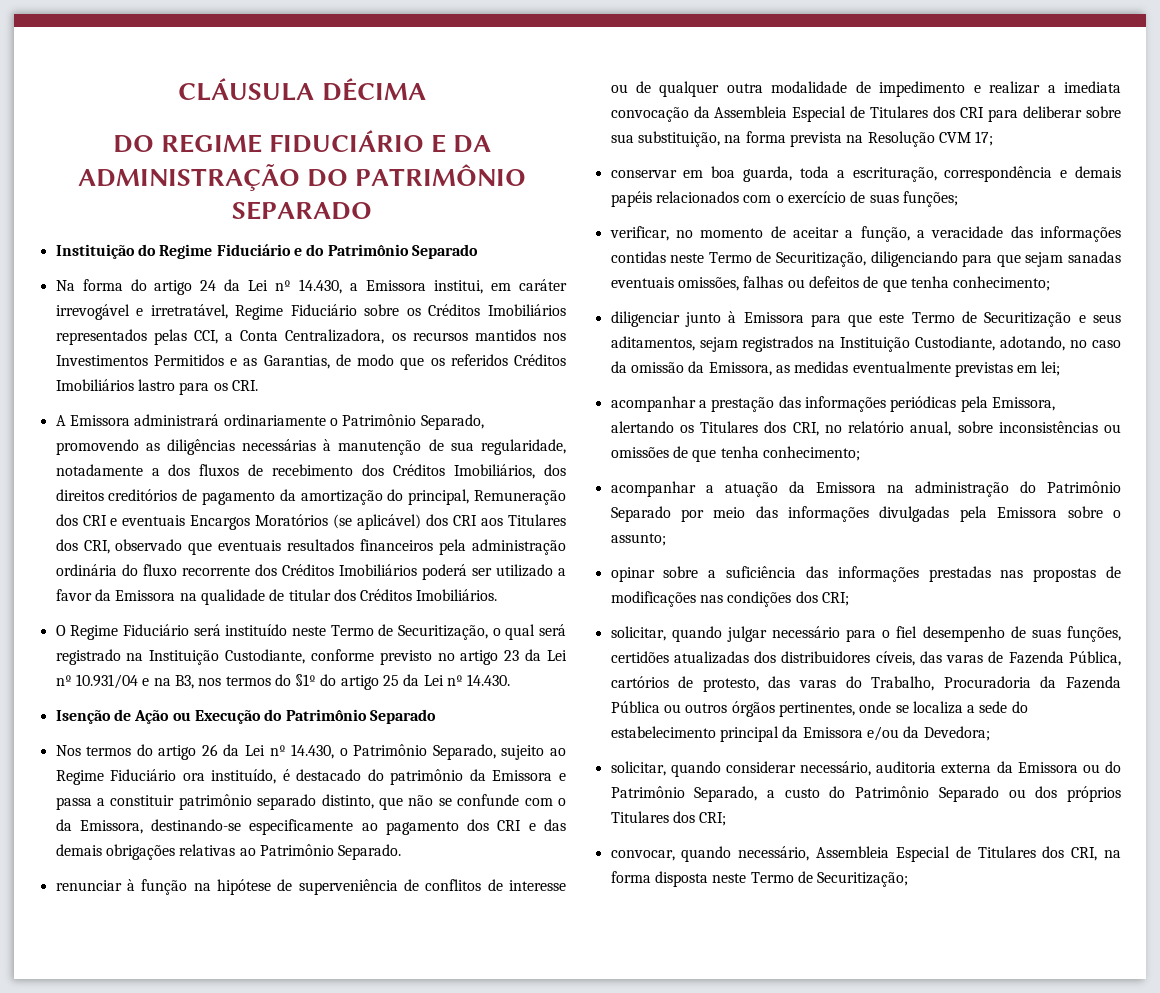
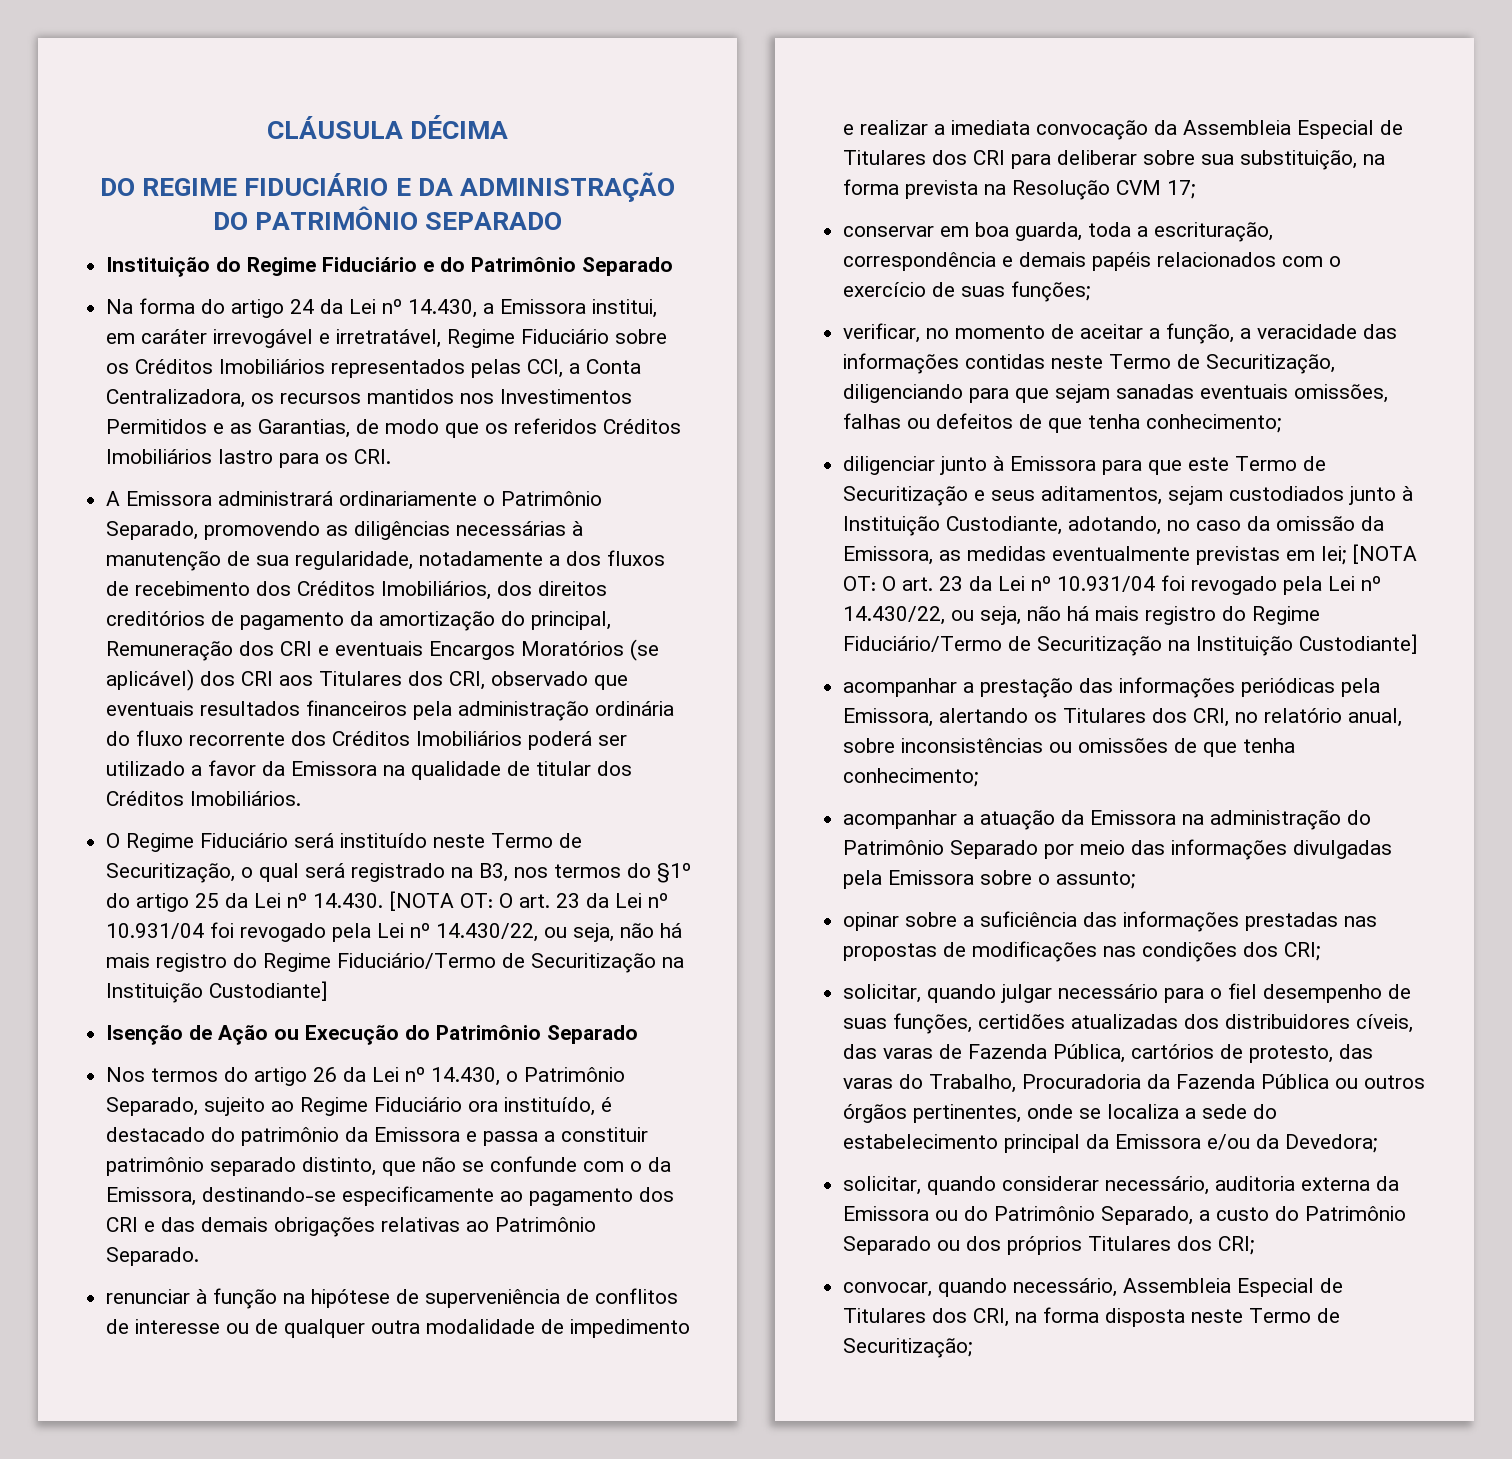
- O Regime Fiduciário será instituído neste Termo de Securitização, o qual será registrado na Instituição Custodiante, conforme previsto no artigo 23 da Lei nº 10.931/04 e na B3, nos termos do §1º do artigo 25 da Lei nº 14.430.
+ O Regime Fiduciário será instituído neste Termo de Securitização, o qual será registrado na B3, nos termos do §1º do artigo 25 da Lei nº 14.430. [NOTA OT: O art. 23 da Lei nº 10.931/04 foi revogado pela Lei nº 14.430/22, ou seja, não há mais registro do Regime Fiduciário/Termo de Securitização na Instituição Custodiante]
- diligenciar junto à Emissora para que este Termo de Securitização e seus aditamentos, sejam registrados na Instituição Custodiante, adotando, no caso da omissão da Emissora, as medidas eventualmente previstas em lei;
+ diligenciar junto à Emissora para que este Termo de Securitização e seus aditamentos, sejam custodiados junto à Instituição Custodiante, adotando, no caso da omissão da Emissora, as medidas eventualmente previstas em lei; [NOTA OT: O art. 23 da Lei nº 10.931/04 foi revogado pela Lei nº 14.430/22, ou seja, não há mais registro do Regime Fiduciário/Termo de Securitização na Instituição Custodiante]

